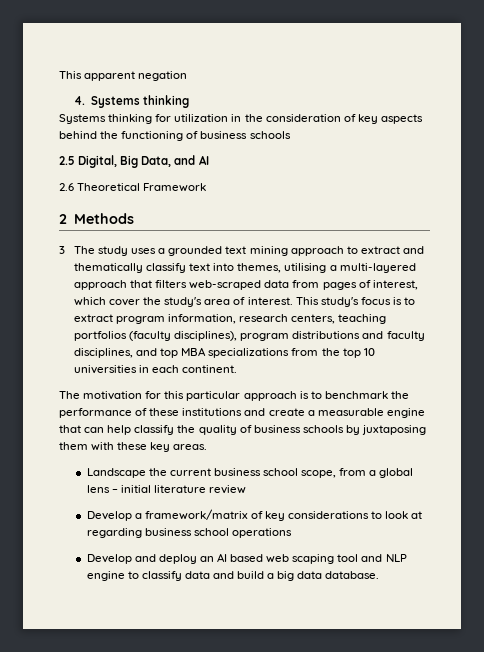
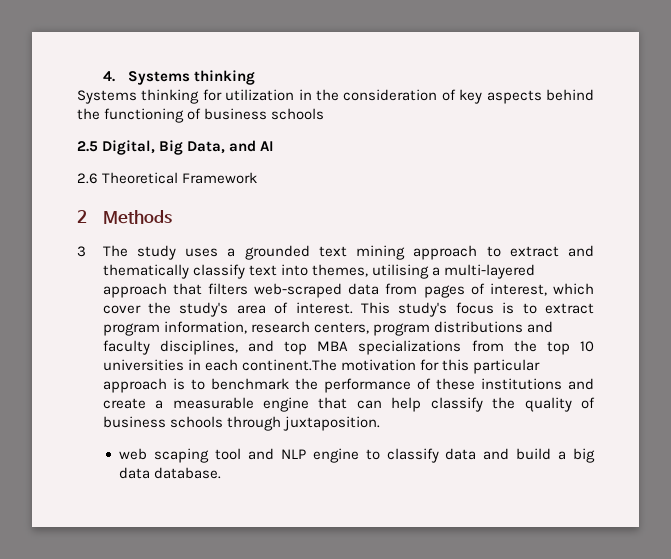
- This apparent negation
- This study's focus is to extract program information, research centers, teaching portfolios (faculty disciplines), program distributions and faculty disciplines, and top MBA specializations from the top 10 universities in each continent.
- The motivation for this particular approach is to benchmark the performance of these institutions and create a measurable engine that can help classify the quality of business schools by juxtaposing them with these key areas.
- Landscape the current business school scope, from a global lens – initial literature review
- Develop a framework/matrix of key considerations to look at regarding business school operations
- Develop and deploy an AI based web scaping tool and NLP engine to classify data and build a big data database.
+ This study's focus is to extract program information, research centers, program distributions and faculty disciplines, and top MBA specializations from the top 10 universities in each continent.The motivation for this particular approach is to benchmark the performance of these institutions and create a measurable engine that can help classify the quality of business schools through juxtaposition.
+ web scaping tool and NLP engine to classify data and build a big data database.

